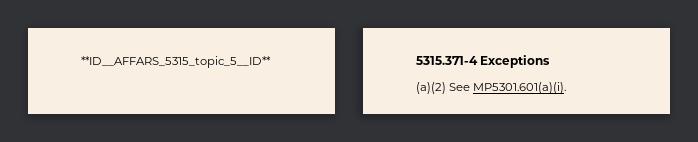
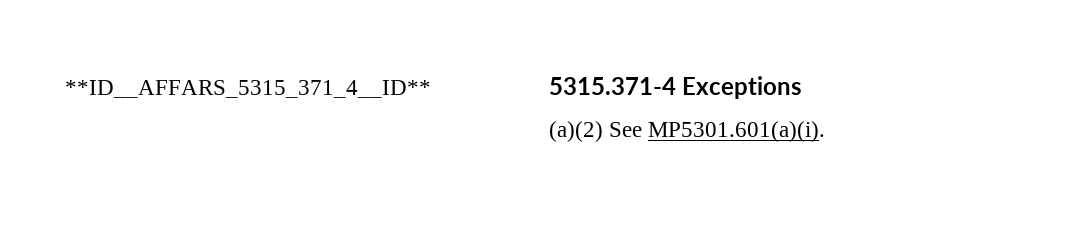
- **ID__AFFARS_5315_topic_5__ID**
+ **ID__AFFARS_5315_371_4__ID**

